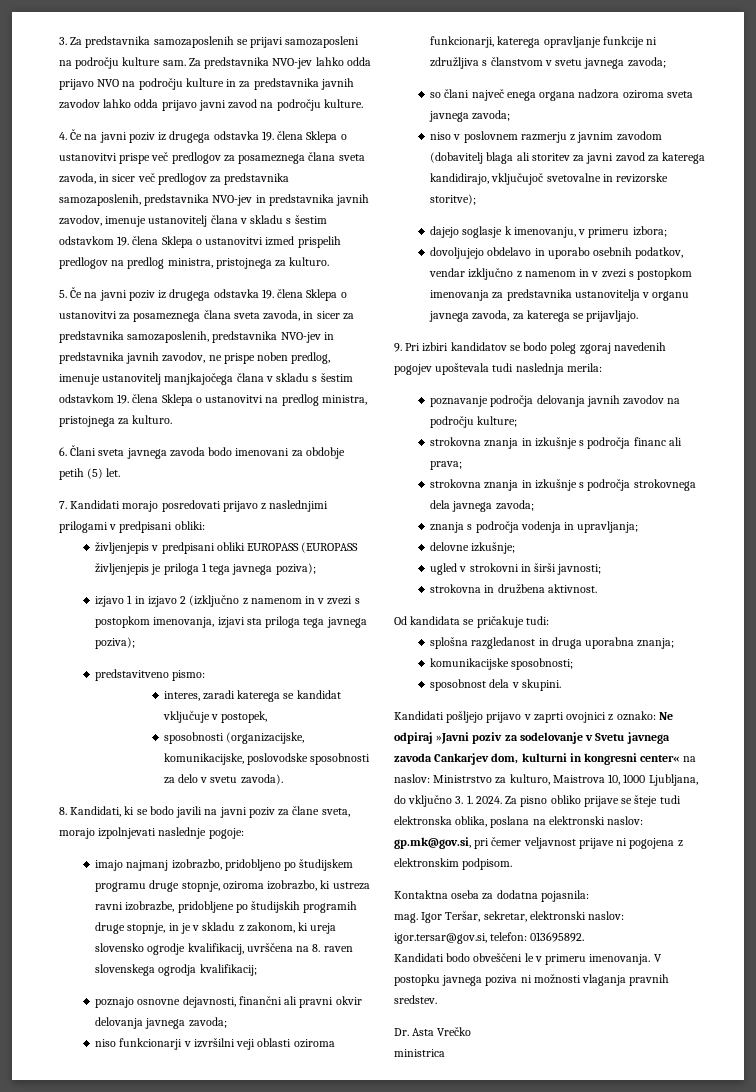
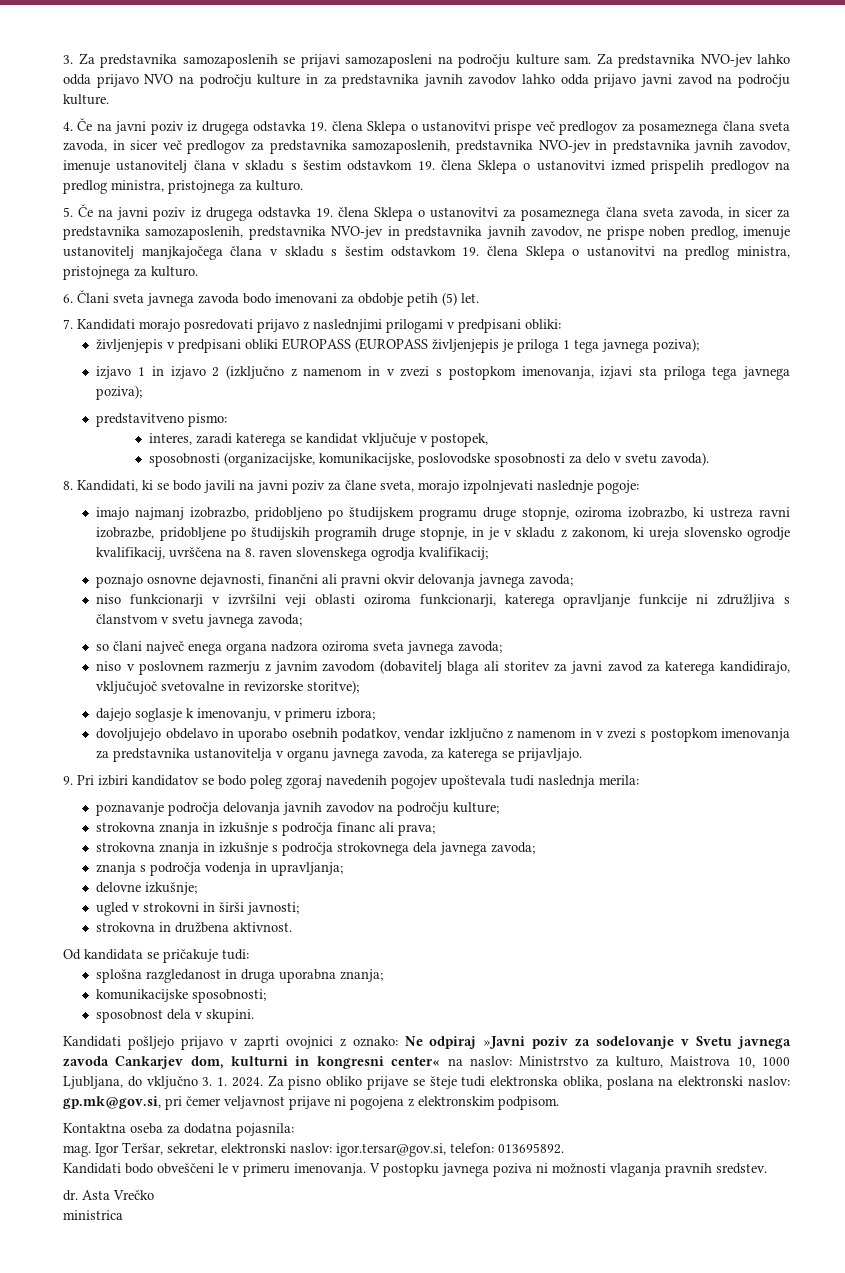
- Dr. Asta Vrečko
+ dr. Asta Vrečko

